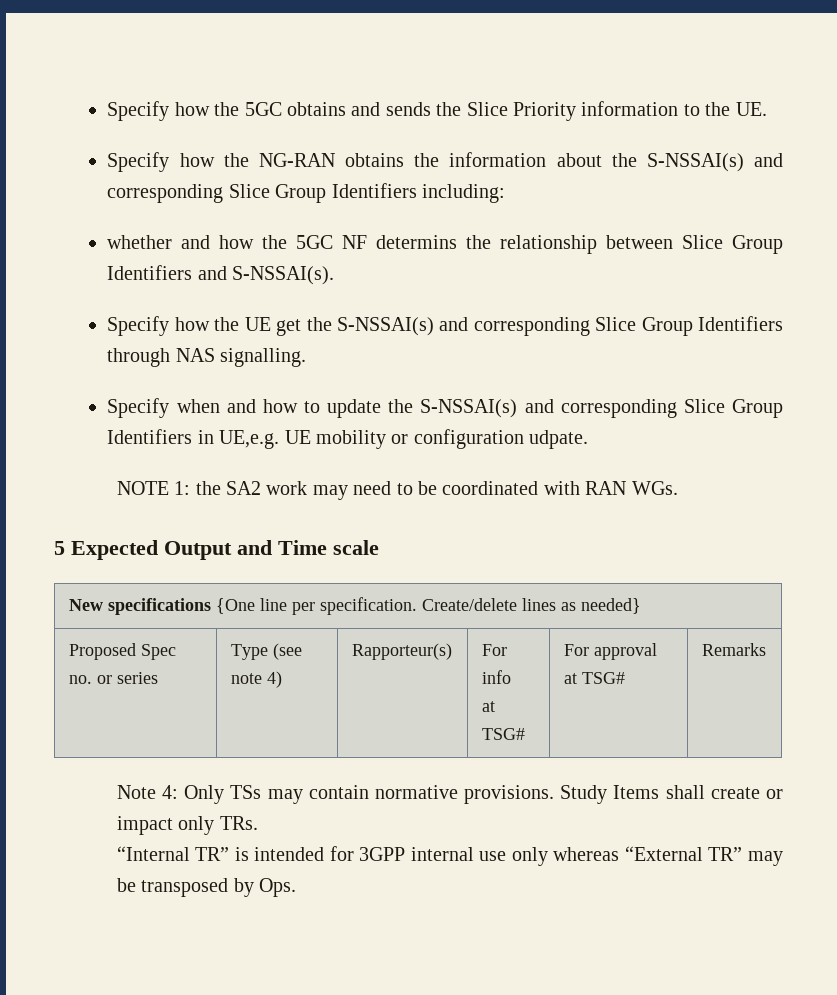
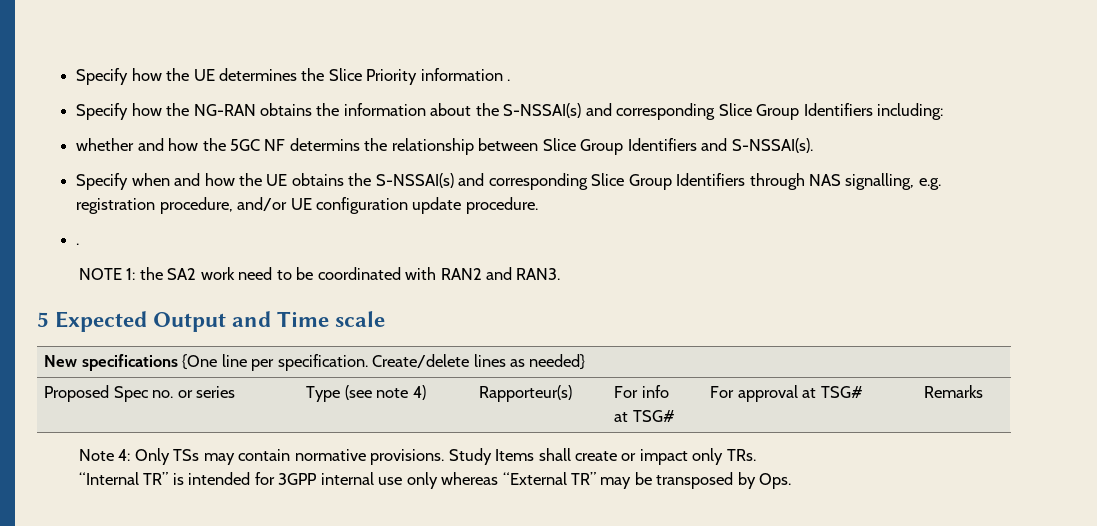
- Specify how the 5GC obtains and sends the Slice Priority information to the UE.
+ Specify how the UE determines the Slice Priority information .
- Specify how the UE get the S-NSSAI(s) and corresponding Slice Group Identifiers through NAS signalling.
- Specify when and how to update the S-NSSAI(s) and corresponding Slice Group Identifiers in UE,e.g. UE mobility or configuration udpate.
+ Specify when and how the UE obtains the S-NSSAI(s) and corresponding Slice Group Identifiers through NAS signalling, e.g. registration procedure, and/or UE configuration update procedure.
+ .
- NOTE 1: the SA2 work may need to be coordinated with RAN WGs.
+ NOTE 1: the SA2 work need to be coordinated with RAN2 and RAN3.

